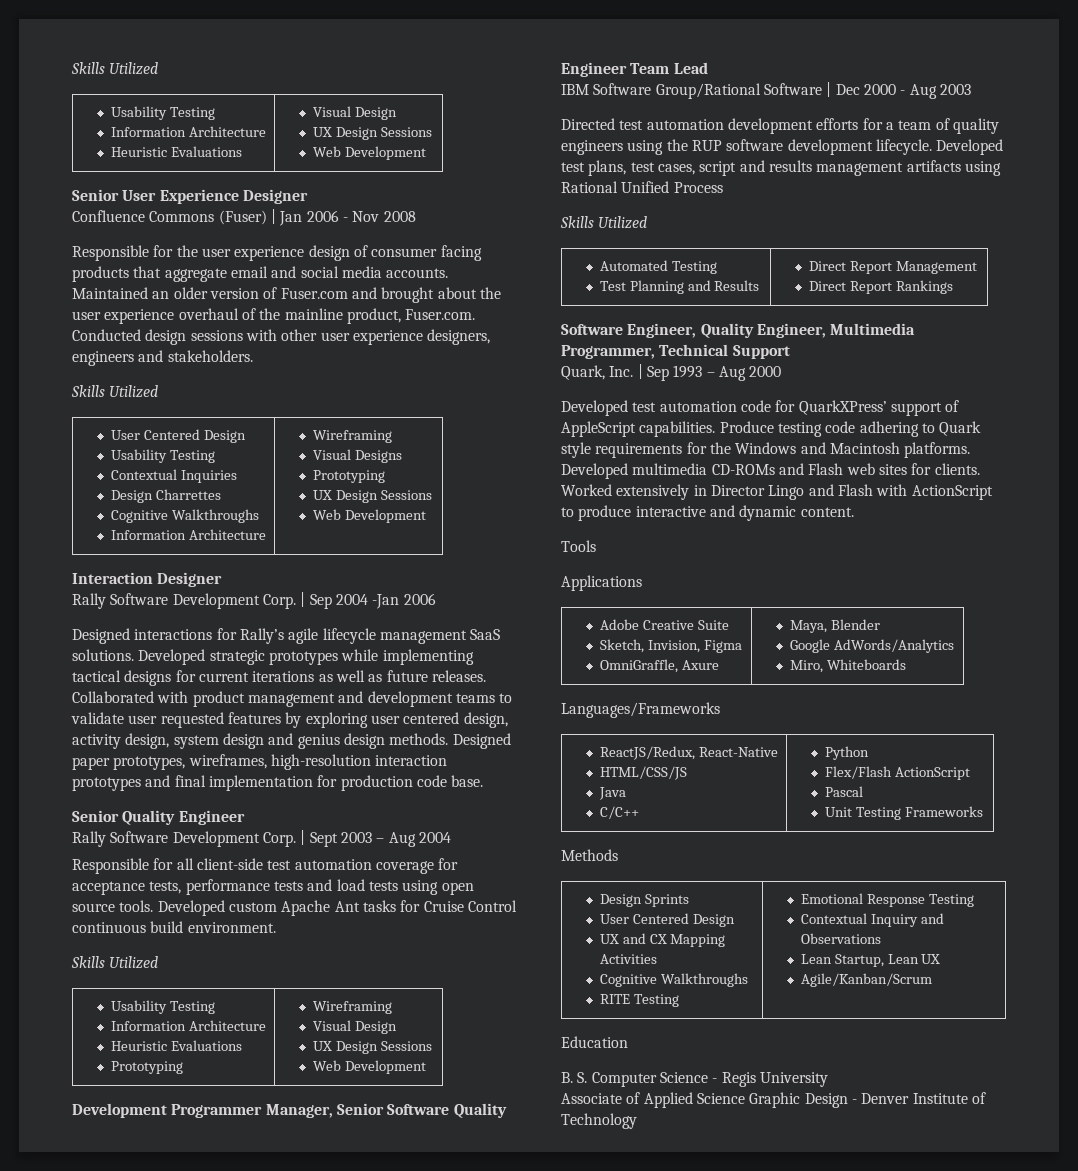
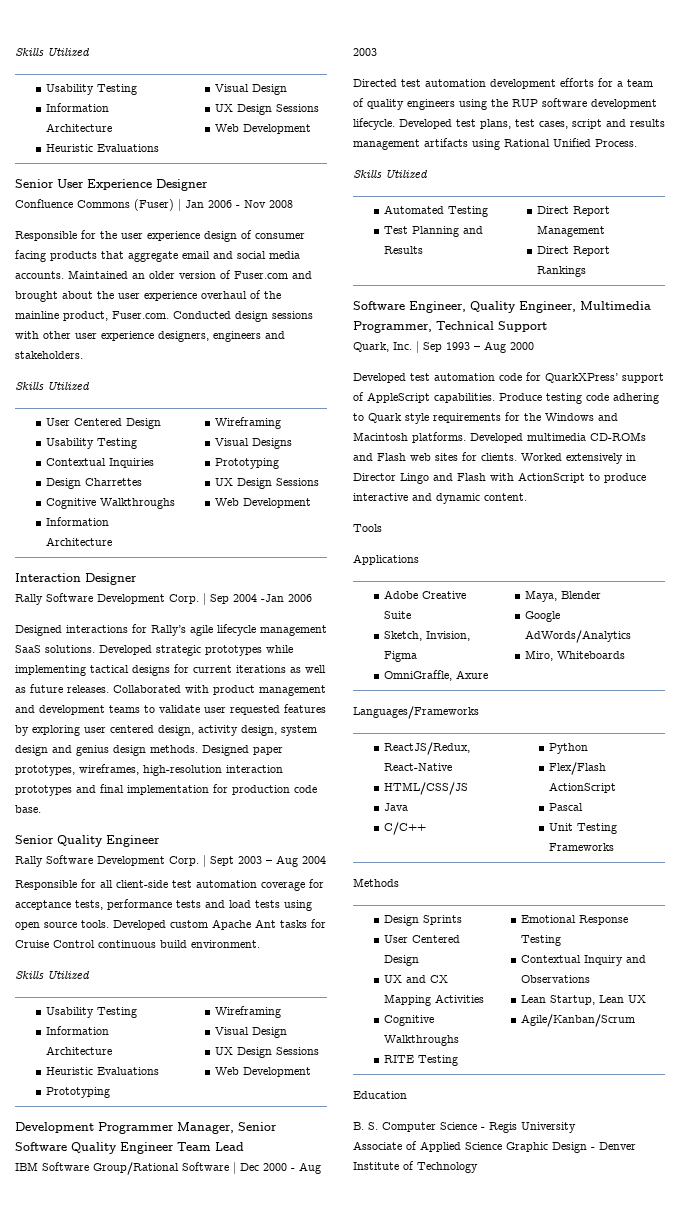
- Developed test plans, test cases, script and results management artifacts using Rational Unified Process
+ Developed test plans, test cases, script and results management artifacts using Rational Unified Process.

